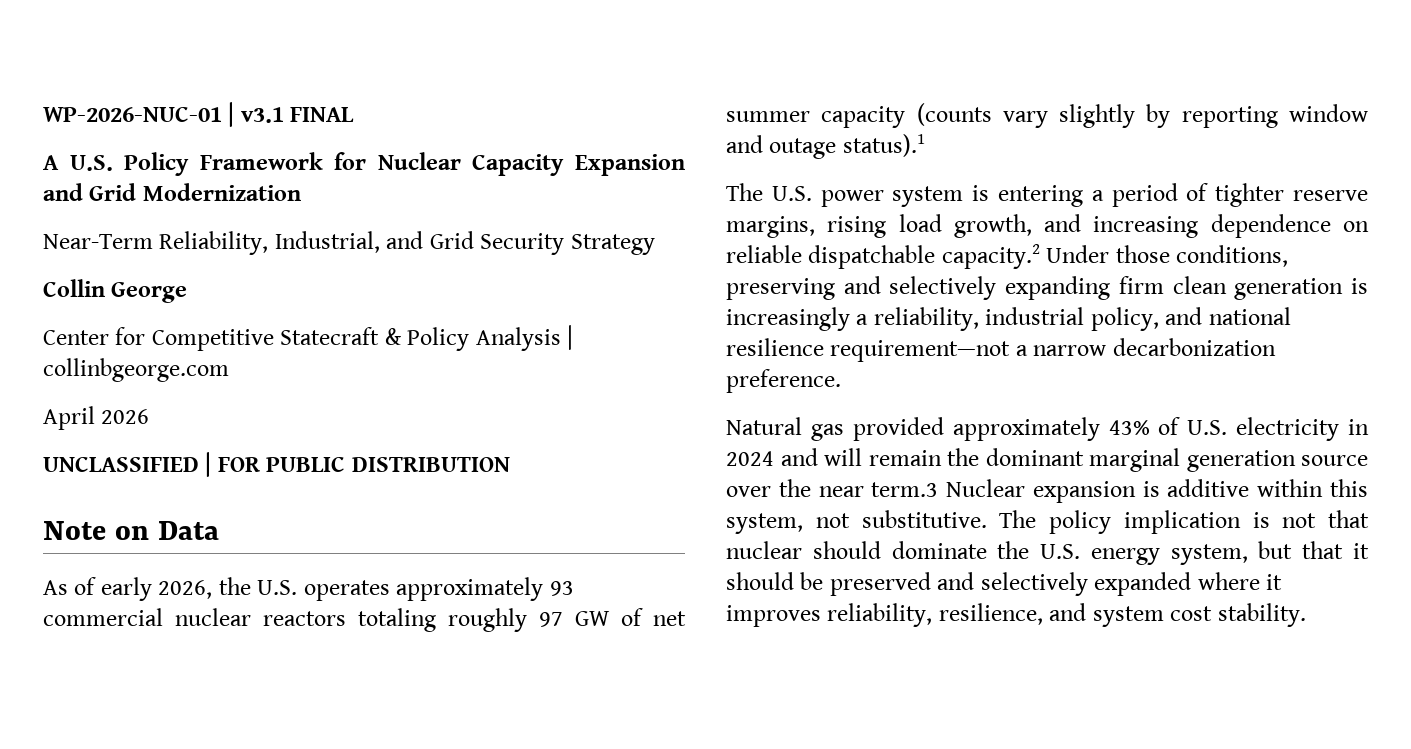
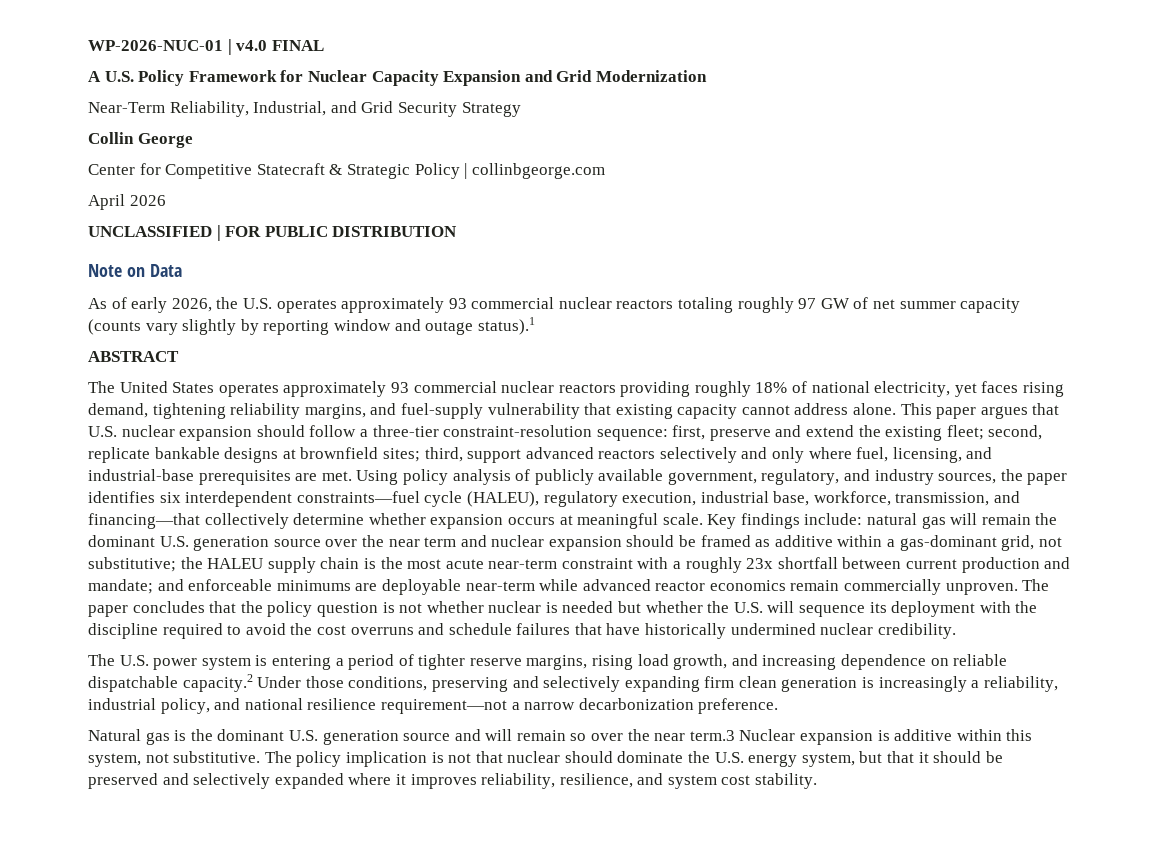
- WP-2026-NUC-01 | v3.1 FINAL
+ WP-2026-NUC-01 | v4.0 FINAL
- Center for Competitive Statecraft & Policy Analysis | collinbgeorge.com
+ Center for Competitive Statecraft & Strategic Policy | collinbgeorge.com
+ ABSTRACT
+ The United States operates approximately 93 commercial nuclear reactors providing roughly 18% of national electricity, yet faces rising demand, tightening reliability margins, and fuel-supply vulnerability that existing capacity cannot address alone. This paper argues that U.S. nuclear expansion should follow a three-tier constraint-resolution sequence: first, preserve and extend the existing fleet; second, replicate bankable designs at brownfield sites; third, support advanced reactors selectively and only where fuel, licensing, and industrial-base prerequisites are met. Using policy analysis of publicly available government, regulatory, and industry sources, the paper identifies six interdependent constraints—fuel cycle (HALEU), regulatory execution, industrial base, workforce, transmission, and financing—that collectively determine whether expansion occurs at meaningful scale. Key findings include: natural gas will remain the dominant U.S. generation source over the near term and nuclear expansion should be framed as additive within a gas-dominant grid, not substitutive; the HALEU supply chain is the most acute near-term constraint with a roughly 23x shortfall between current production and mandate; and enforceable minimums are deployable near-term while advanced reactor economics remain commercially unproven. The paper concludes that the policy question is not whether nuclear is needed but whether the U.S. will sequence its deployment with the discipline required to avoid the cost overruns and schedule failures that have historically undermined nuclear credibility.
- Natural gas provided approximately 43% of U.S. electricity in 2024 and will remain the dominant marginal generation source over the near term.3 Nuclear expansion is additive within this system, not substitutive.
+ Natural gas is the dominant U.S. generation source and will remain so over the near term.3 Nuclear expansion is additive within this system, not substitutive.

